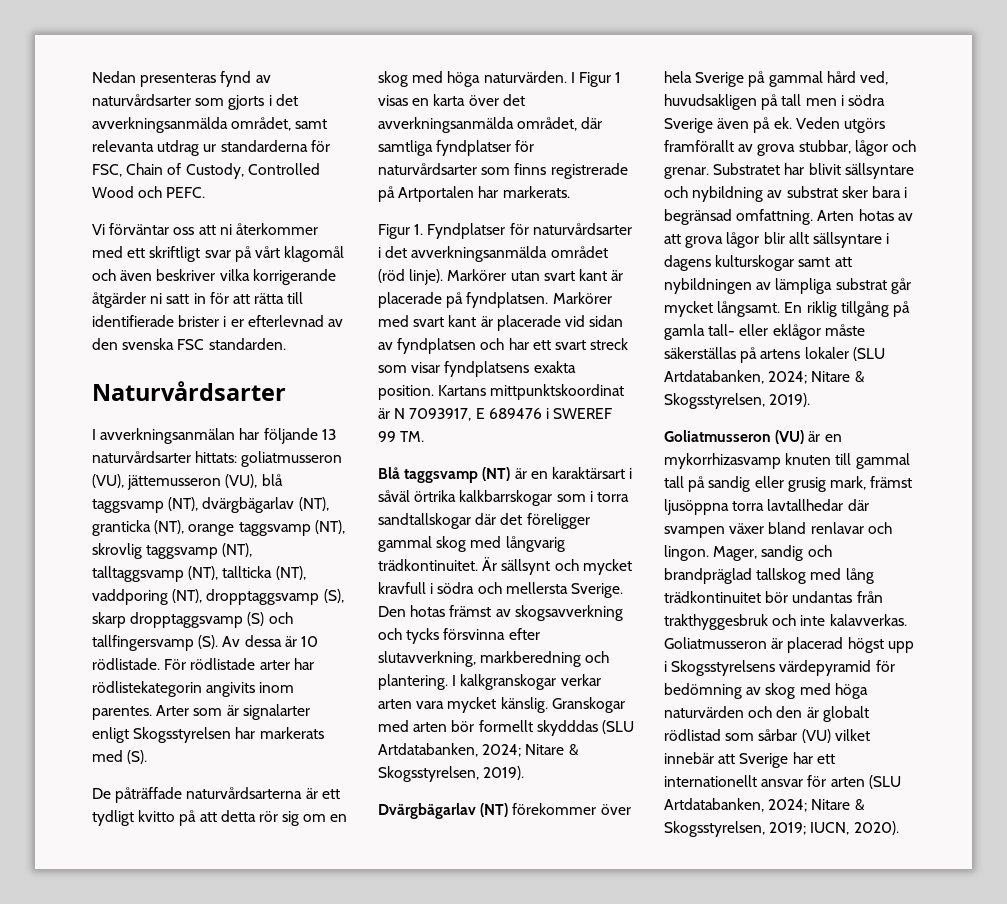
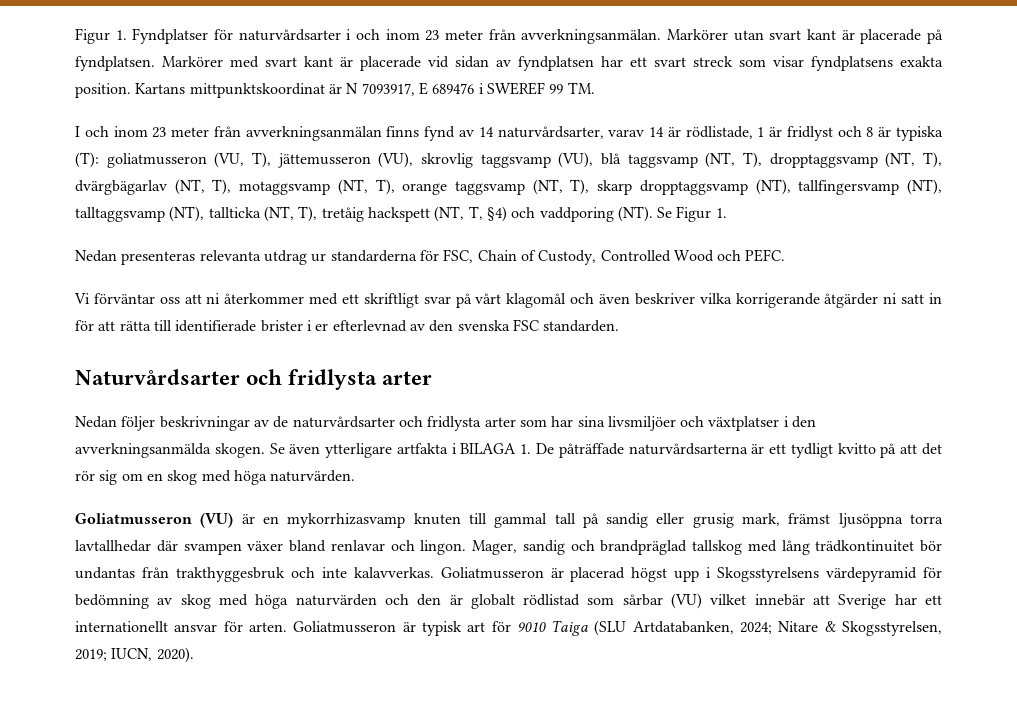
- Nedan presenteras fynd av naturvårdsarter som gjorts i det avverkningsanmälda området, samt relevanta utdrag ur standarderna för FSC, Chain of Custody, Controlled Wood och PEFC.
+ Figur 1. Fyndplatser för naturvårdsarter i och inom 23 meter från avverkningsanmälan. Markörer utan svart kant är placerade på fyndplatsen. Markörer med svart kant är placerade vid sidan av fyndplatsen har ett svart streck som visar fyndplatsens exakta position. Kartans mittpunktskoordinat är N 7093917, E 689476 i SWEREF 99 TM.
+ I och inom 23 meter från avverkningsanmälan finns fynd av 14 naturvårdsarter, varav 14 är rödlistade, 1 är fridlyst och 8 är typiska (T): goliatmusseron (VU, T), jättemusseron (VU), skrovlig taggsvamp (VU), blå taggsvamp (NT, T), dropptaggsvamp (NT, T), dvärgbägarlav (NT, T), motaggsvamp (NT, T), orange taggsvamp (NT, T), skarp dropptaggsvamp (NT), tallfingersvamp (NT), talltaggsvamp (NT), tallticka (NT, T), tretåig hackspett (NT, T, §4) och vaddporing (NT). Se Figur 1.
+ Nedan presenteras relevanta utdrag ur standarderna för FSC, Chain of Custody, Controlled Wood och PEFC.
- Naturvårdsarter
- I avverkningsanmälan har följande 13 naturvårdsarter hittats: goliatmusseron (VU), jättemusseron (VU), blå taggsvamp (NT), dvärgbägarlav (NT), granticka (NT), orange taggsvamp (NT), skrovlig taggsvamp (NT), talltaggsvamp (NT), tallticka (NT), vaddporing (NT), dropptaggsvamp (S), skarp dropptaggsvamp (S) och tallfingersvamp (S). Av dessa är 10 rödlistade. För rödlistade arter har rödlistekategorin angivits inom parentes. Arter som är signalarter enligt Skogsstyrelsen har markerats med (S).
- De påträffade naturvårdsarterna är ett tydligt kvitto på att detta rör sig om en skog med höga naturvärden. I Figur 1 visas en karta över det avverkningsanmälda området, där samtliga fyndplatser för naturvårdsarter som finns registrerade på Artportalen har markerats.
- Figur 1. Fyndplatser för naturvårdsarter i det avverkningsanmälda området (röd linje). Markörer utan svart kant är placerade på fyndplatsen. Markörer med svart kant är placerade vid sidan av fyndplatsen och har ett svart streck som visar fyndplatsens exakta position. Kartans mittpunktskoordinat är N 7093917, E 689476 i SWEREF 99 TM.
- Blå taggsvamp (NT) är en karaktärsart i såväl örtrika kalkbarrskogar som i torra sandtallskogar där det föreligger gammal skog med långvarig trädkontinuitet. Är sällsynt och mycket kravfull i södra och mellersta Sverige. Den hotas främst av skogsavverkning och tycks försvinna efter slutavverkning, markberedning och plantering. I kalkgranskogar verkar arten vara mycket känslig. Granskogar med arten bör formellt skydddas (SLU Artdatabanken, 2024; Nitare & Skogsstyrelsen, 2019).
- Dvärgbägarlav (NT) förekommer över hela Sverige på gammal hård ved, huvudsakligen på tall men i södra Sverige även på ek. Veden utgörs framförallt av grova stubbar, lågor och grenar. Substratet har blivit sällsyntare och nybildning av substrat sker bara i begränsad omfattning. Arten hotas av att grova lågor blir allt sällsyntare i dagens kulturskogar samt att nybildningen av lämpliga substrat går mycket långsamt. En riklig tillgång på gamla tall- eller eklågor måste säkerställas på artens lokaler (SLU Artdatabanken, 2024; Nitare & Skogsstyrelsen, 2019).
+ Naturvårdsarter och fridlysta arter
+ Nedan följer beskrivningar av de naturvårdsarter och fridlysta arter som har sina livsmiljöer och växtplatser i den avverkningsanmälda skogen. Se även ytterligare artfakta i BILAGA 1. De påträffade naturvårdsarterna är ett tydligt kvitto på att det rör sig om en skog med höga naturvärden.
- Goliatmusseron är placerad högst upp i Skogsstyrelsens värdepyramid för bedömning av skog med höga naturvärden och den är globalt rödlistad som sårbar (VU) vilket innebär att Sverige har ett internationellt ansvar för arten (SLU Artdatabanken, 2024; Nitare & Skogsstyrelsen, 2019; IUCN, 2020).
+ Goliatmusseron är placerad högst upp i Skogsstyrelsens värdepyramid för bedömning av skog med höga naturvärden och den är globalt rödlistad som sårbar (VU) vilket innebär att Sverige har ett internationellt ansvar för arten. Goliatmusseron är typisk art för 9010 Taiga (SLU Artdatabanken, 2024; Nitare & Skogsstyrelsen, 2019; IUCN, 2020).

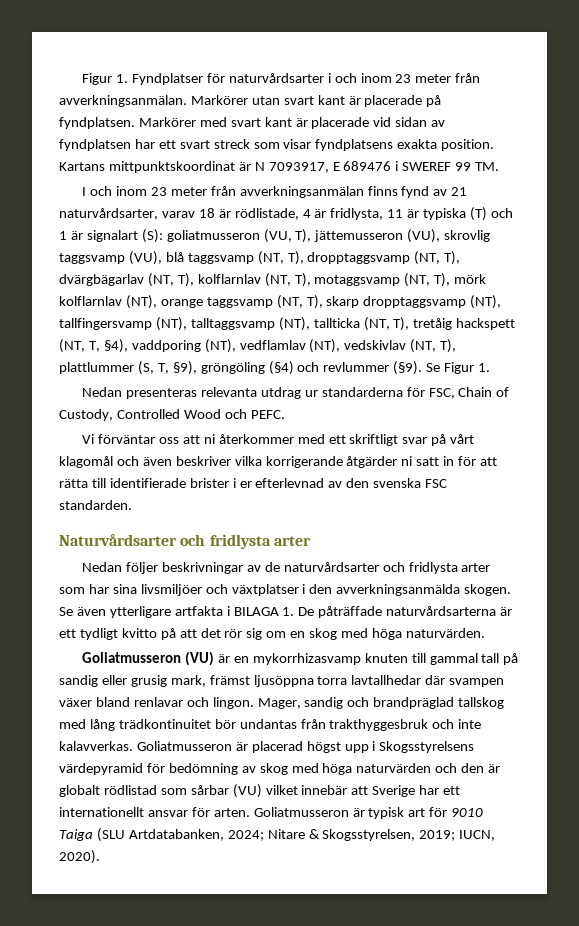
- I och inom 23 meter från avverkningsanmälan finns fynd av 14 naturvårdsarter, varav 14 är rödlistade, 1 är fridlyst och 8 är typiska (T): goliatmusseron (VU, T), jättemusseron (VU), skrovlig taggsvamp (VU), blå taggsvamp (NT, T), dropptaggsvamp (NT, T), dvärgbägarlav (NT, T), motaggsvamp (NT, T), orange taggsvamp (NT, T), skarp dropptaggsvamp (NT), tallfingersvamp (NT), talltaggsvamp (NT), tallticka (NT, T), tretåig hackspett (NT, T, §4) och vaddporing (NT). Se Figur 1.
+ I och inom 23 meter från avverkningsanmälan finns fynd av 21 naturvårdsarter, varav 18 är rödlistade, 4 är fridlysta, 11 är typiska (T) och 1 är signalart (S): goliatmusseron (VU, T), jättemusseron (VU), skrovlig taggsvamp (VU), blå taggsvamp (NT, T), dropptaggsvamp (NT, T), dvärgbägarlav (NT, T), kolflarnlav (NT, T), motaggsvamp (NT, T), mörk kolflarnlav (NT), orange taggsvamp (NT, T), skarp dropptaggsvamp (NT), tallfingersvamp (NT), talltaggsvamp (NT), tallticka (NT, T), tretåig hackspett (NT, T, §4), vaddporing (NT), vedflamlav (NT), vedskivlav (NT, T), plattlummer (S, T, §9), gröngöling (§4) och revlummer (§9). Se Figur 1.

